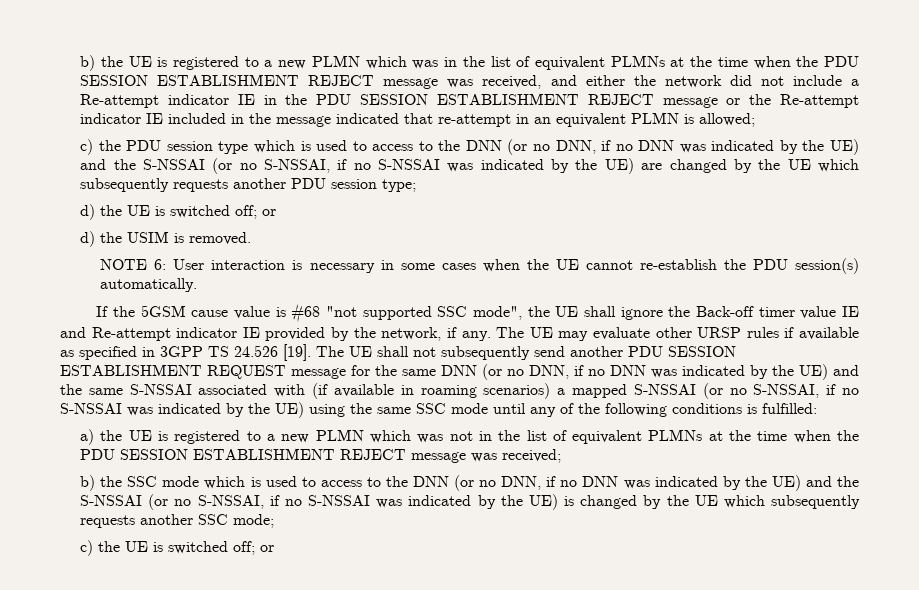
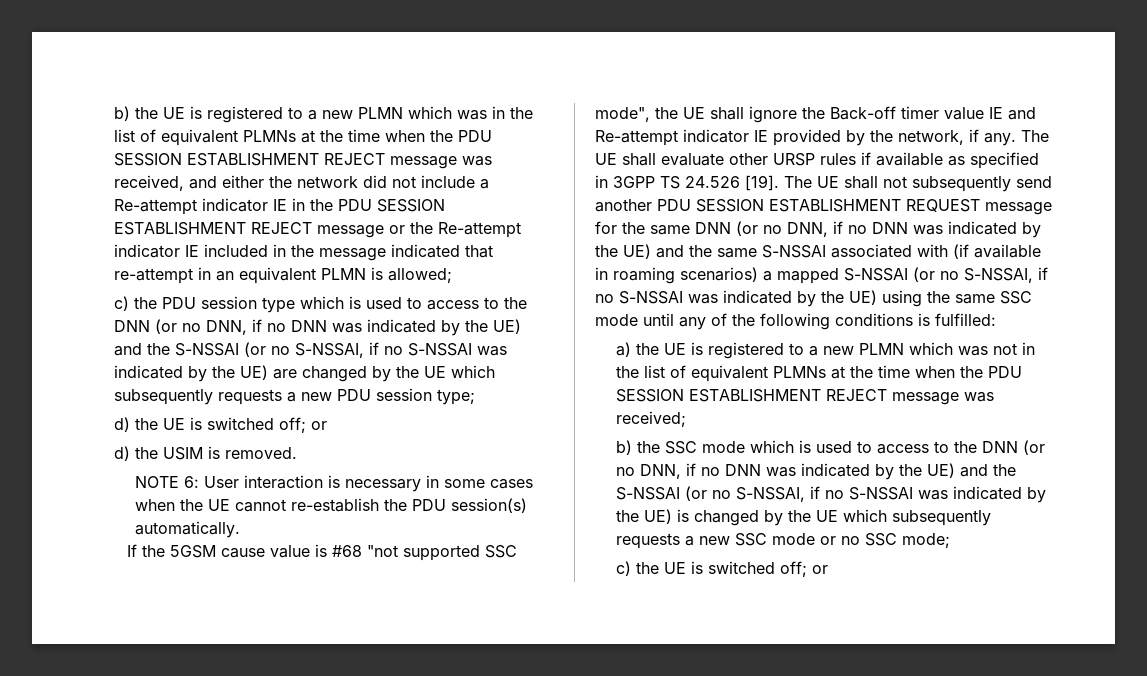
- c) the PDU session type which is used to access to the DNN (or no DNN, if no DNN was indicated by the UE) and the S-NSSAI (or no S-NSSAI, if no S-NSSAI was indicated by the UE) are changed by the UE which subsequently requests another PDU session type;
+ c) the PDU session type which is used to access to the DNN (or no DNN, if no DNN was indicated by the UE) and the S-NSSAI (or no S-NSSAI, if no S-NSSAI was indicated by the UE) are changed by the UE which subsequently requests a new PDU session type;
- The UE may evaluate other URSP rules if available as specified in 3GPP TS 24.526 [19].
+ The UE shall evaluate other URSP rules if available as specified in 3GPP TS 24.526 [19].
- b) the SSC mode which is used to access to the DNN (or no DNN, if no DNN was indicated by the UE) and the S-NSSAI (or no S-NSSAI, if no S-NSSAI was indicated by the UE) is changed by the UE which subsequently requests another SSC mode;
+ b) the SSC mode which is used to access to the DNN (or no DNN, if no DNN was indicated by the UE) and the S-NSSAI (or no S-NSSAI, if no S-NSSAI was indicated by the UE) is changed by the UE which subsequently requests a new SSC mode or no SSC mode;

